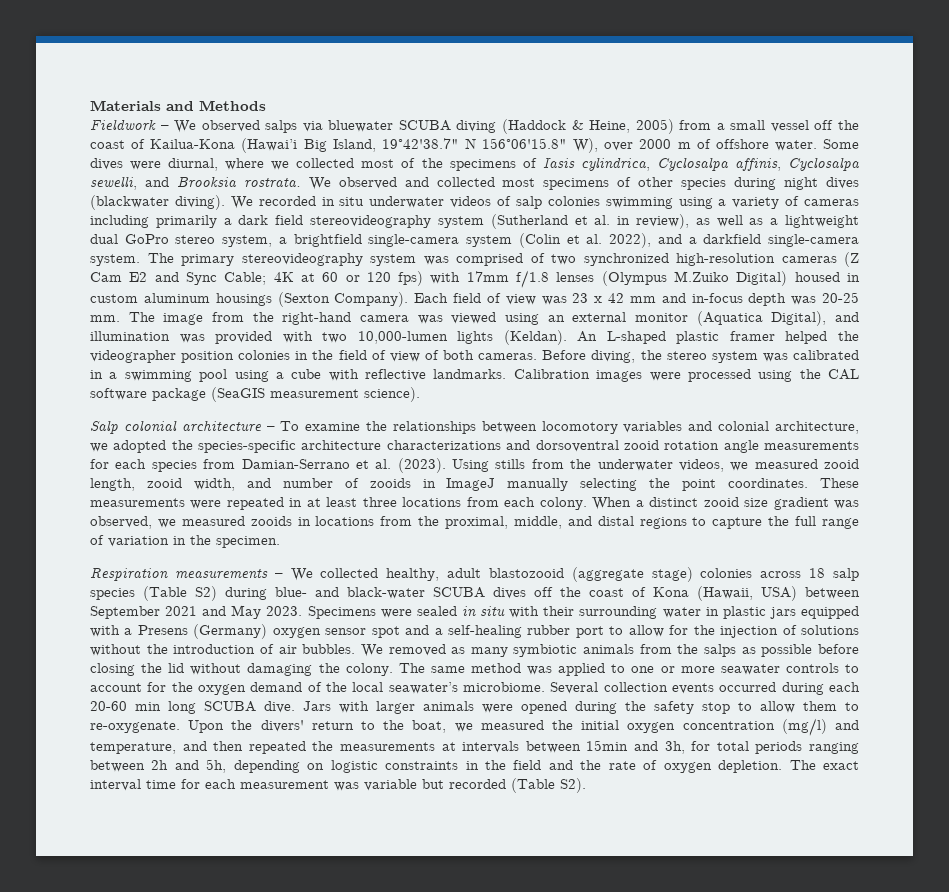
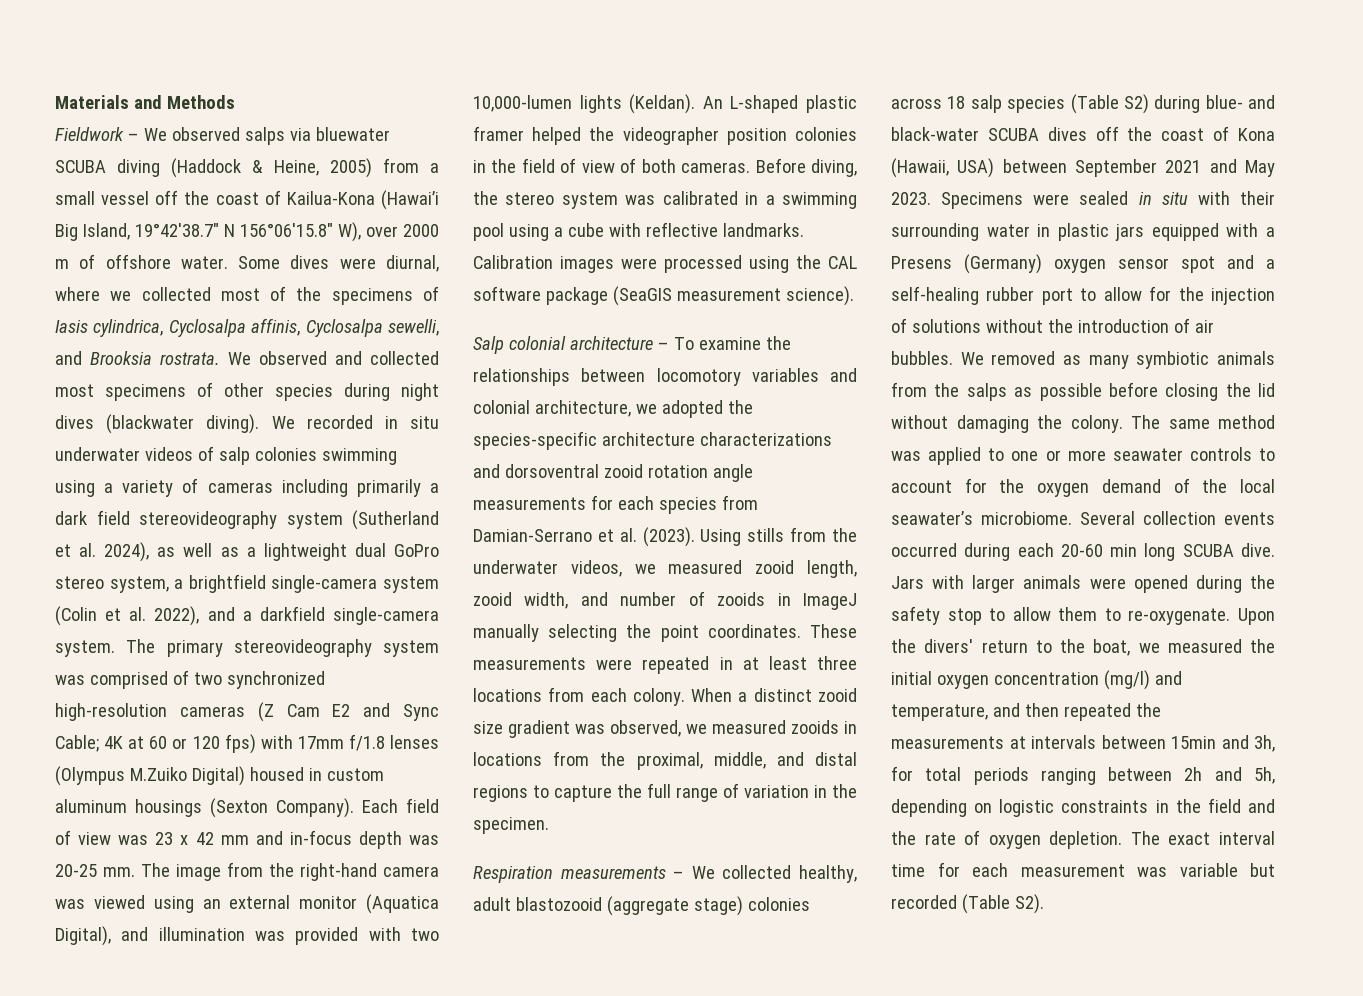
- We recorded in situ underwater videos of salp colonies swimming using a variety of cameras including primarily a dark field stereovideography system (Sutherland et al. in review), as well as a lightweight dual GoPro stereo system, a brightfield single-camera system (Colin et al. 2022), and a darkfield single-camera system.
+ We recorded in situ underwater videos of salp colonies swimming using a variety of cameras including primarily a dark field stereovideography system (Sutherland et al. 2024), as well as a lightweight dual GoPro stereo system, a brightfield single-camera system (Colin et al. 2022), and a darkfield single-camera system.

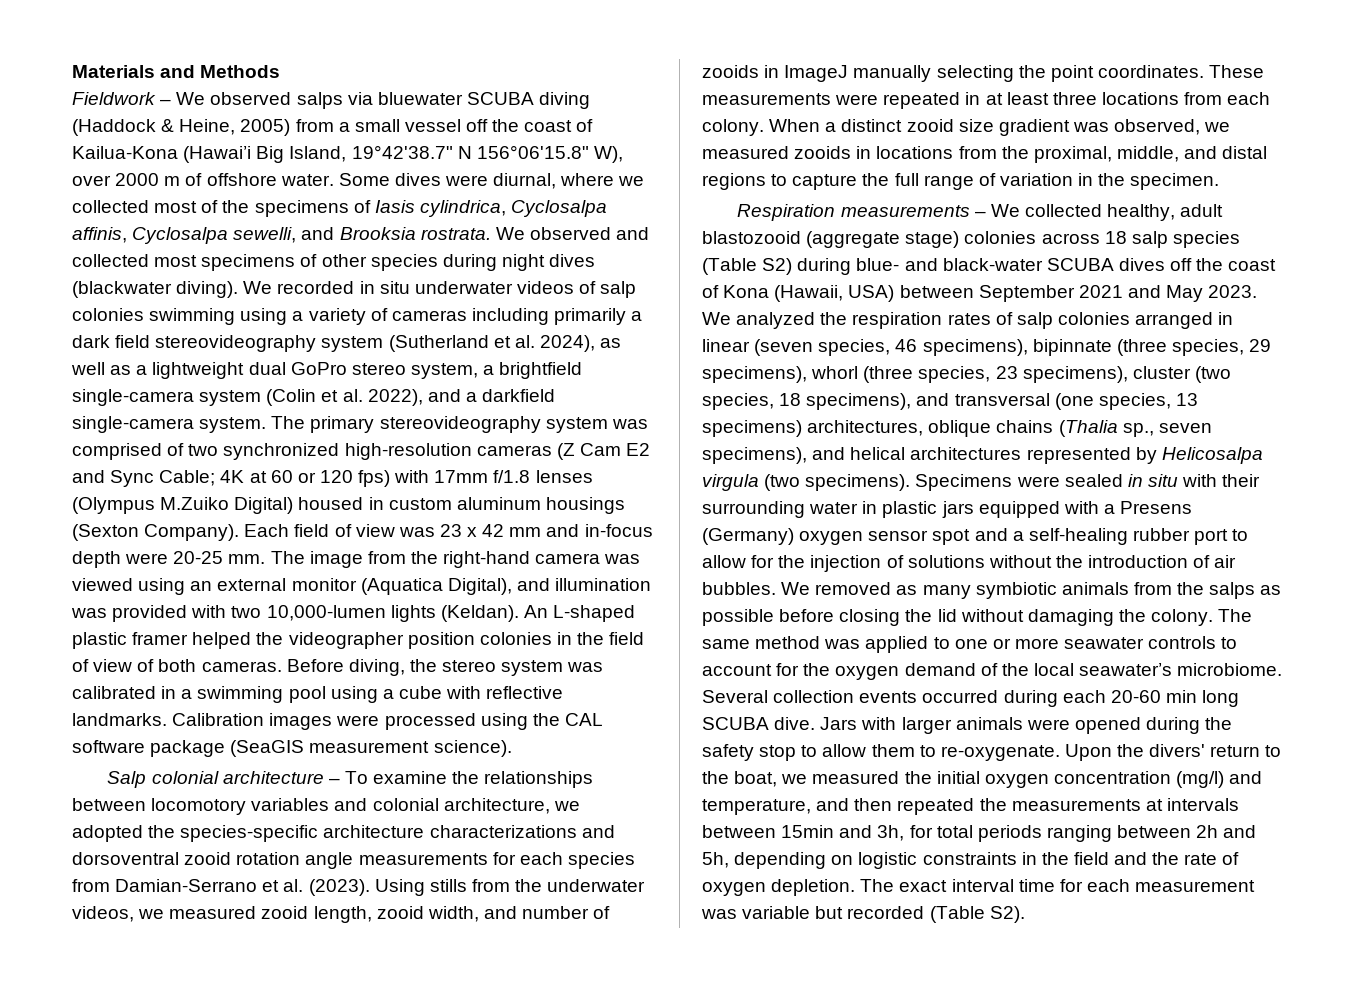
- Each field of view was 23 x 42 mm and in-focus depth was 20-25 mm.
+ Each field of view was 23 x 42 mm and in-focus depth were 20-25 mm.
+ We analyzed the respiration rates of salp colonies arranged in linear (seven species, 46 specimens), bipinnate (three species, 29 specimens), whorl (three species, 23 specimens), cluster (two species, 18 specimens), and transversal (one species, 13 specimens) architectures, oblique chains (Thalia sp., seven specimens), and helical architectures represented by Helicosalpa virgula (two specimens).

